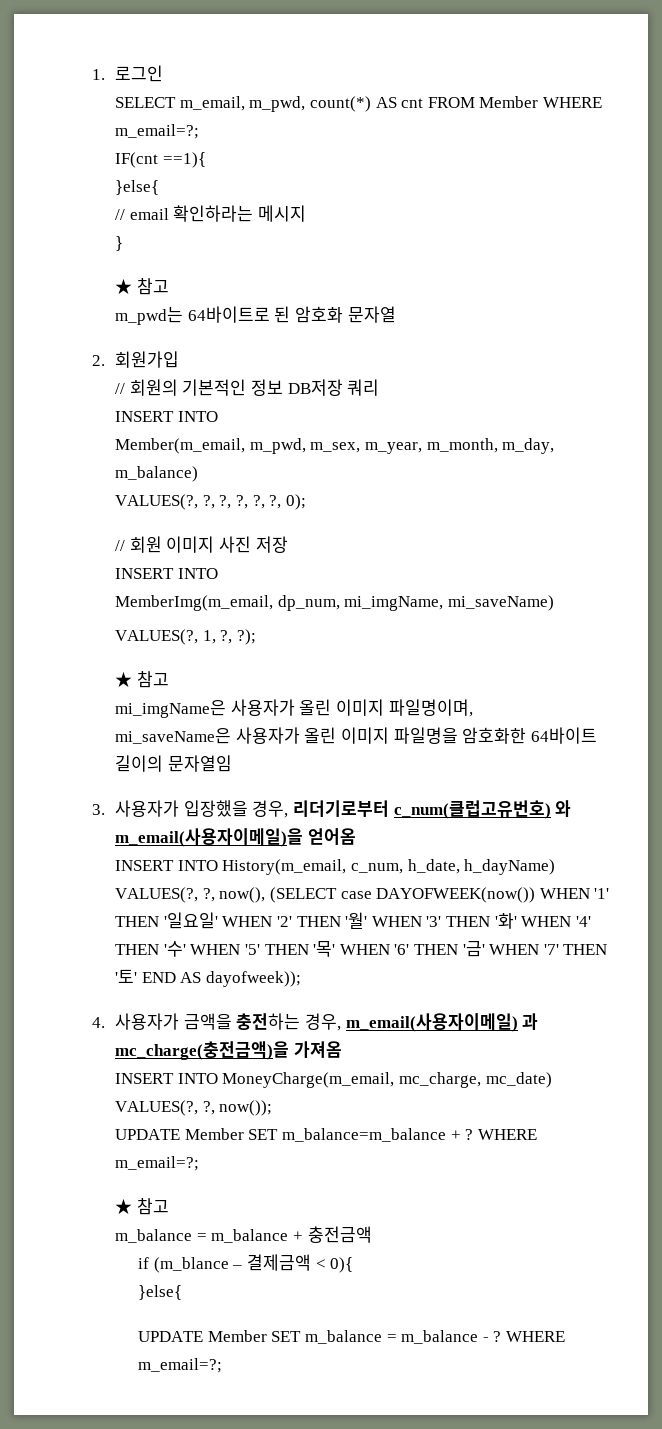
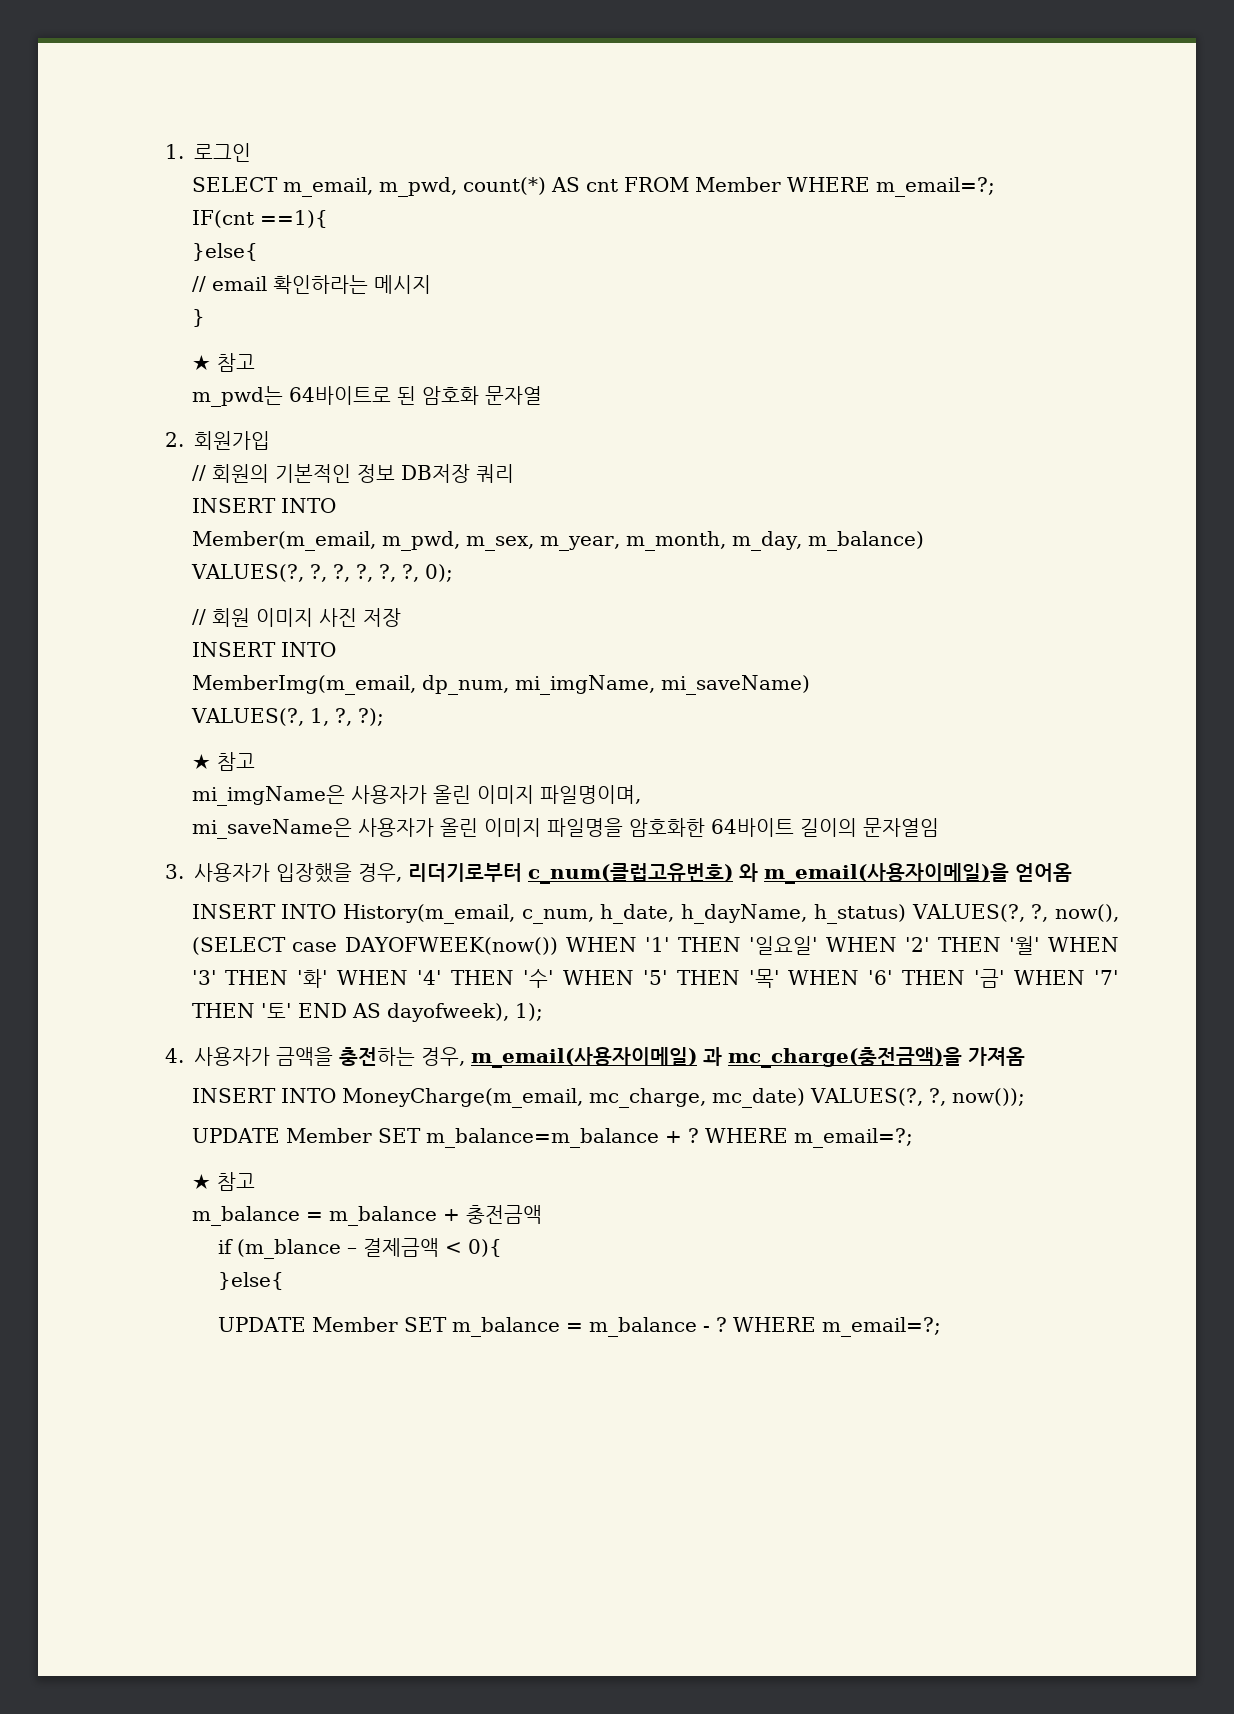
- INSERT INTO History(m_email, c_num, h_date, h_dayName) VALUES(?, ?, now(), (SELECT case DAYOFWEEK(now()) WHEN '1' THEN '일요일' WHEN '2' THEN '월' WHEN '3' THEN '화' WHEN '4' THEN '수' WHEN '5' THEN '목' WHEN '6' THEN '금' WHEN '7' THEN '토' END AS dayofweek));
+ INSERT INTO History(m_email, c_num, h_date, h_dayName, h_status) VALUES(?, ?, now(), (SELECT case DAYOFWEEK(now()) WHEN '1' THEN '일요일' WHEN '2' THEN '월' WHEN '3' THEN '화' WHEN '4' THEN '수' WHEN '5' THEN '목' WHEN '6' THEN '금' WHEN '7' THEN '토' END AS dayofweek), 1);

